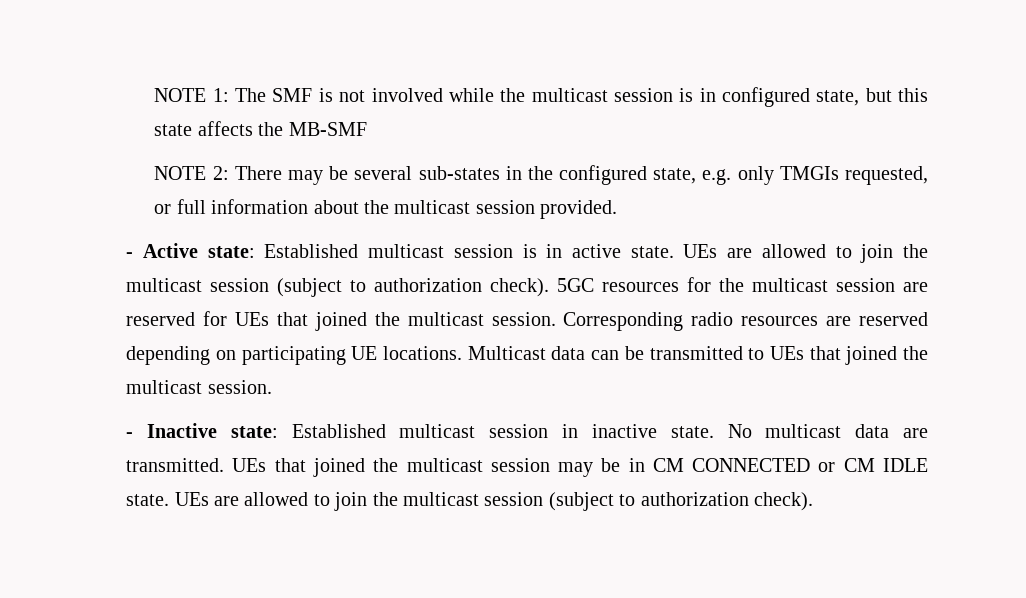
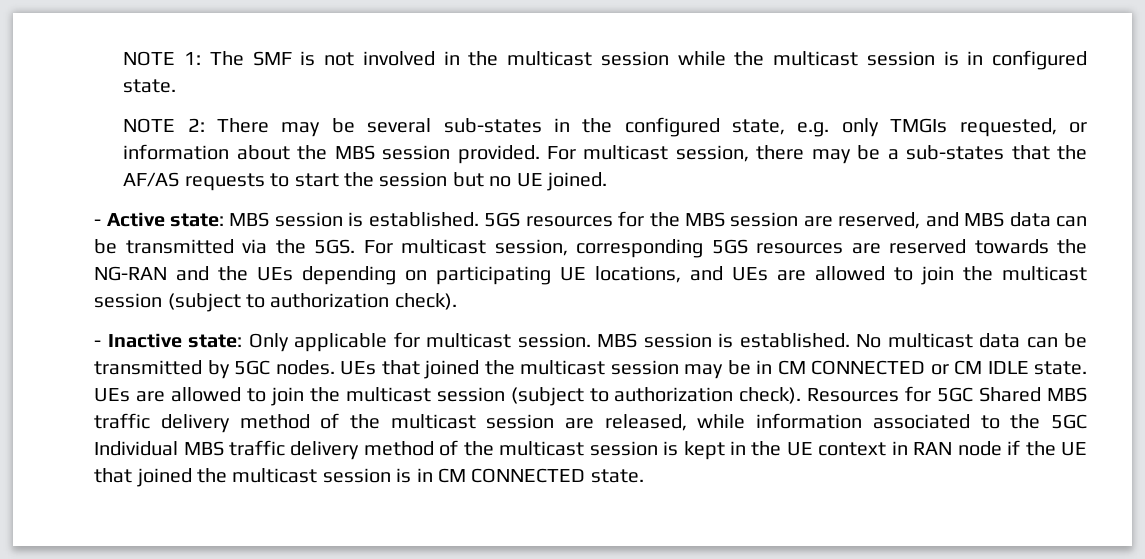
- NOTE 1: The SMF is not involved while the multicast session is in configured state, but this state affects the MB-SMF
+ NOTE 1: The SMF is not involved in the multicast session while the multicast session is in configured state.
- NOTE 2: There may be several sub-states in the configured state, e.g. only TMGIs requested, or full information about the multicast session provided.
- - Active state: Established multicast session is in active state. UEs are allowed to join the multicast session (subject to authorization check). 5GC resources for the multicast session are reserved for UEs that joined the multicast session. Corresponding radio resources are reserved depending on participating UE locations. Multicast data can be transmitted to UEs that joined the multicast session.
- - Inactive state: Established multicast session in inactive state. No multicast data are transmitted.
+ NOTE 2: There may be several sub-states in the configured state, e.g. only TMGIs requested, or information about the MBS session provided. For multicast session, there may be a sub-states that the AF/AS requests to start the session but no UE joined.
+ - Active state: MBS session is established. 5GS resources for the MBS session are reserved, and MBS data can be transmitted via the 5GS. For multicast session, corresponding 5GS resources are reserved towards the NG-RAN and the UEs depending on participating UE locations, and UEs are allowed to join the multicast session (subject to authorization check).
+ - Inactive state: Only applicable for multicast session. MBS session is established. No multicast data can be transmitted by 5GC nodes.
+ Resources for 5GC Shared MBS traffic delivery method of the multicast session are released, while information associated to the 5GC Individual MBS traffic delivery method of the multicast session is kept in the UE context in RAN node if the UE that joined the multicast session is in CM CONNECTED state.

